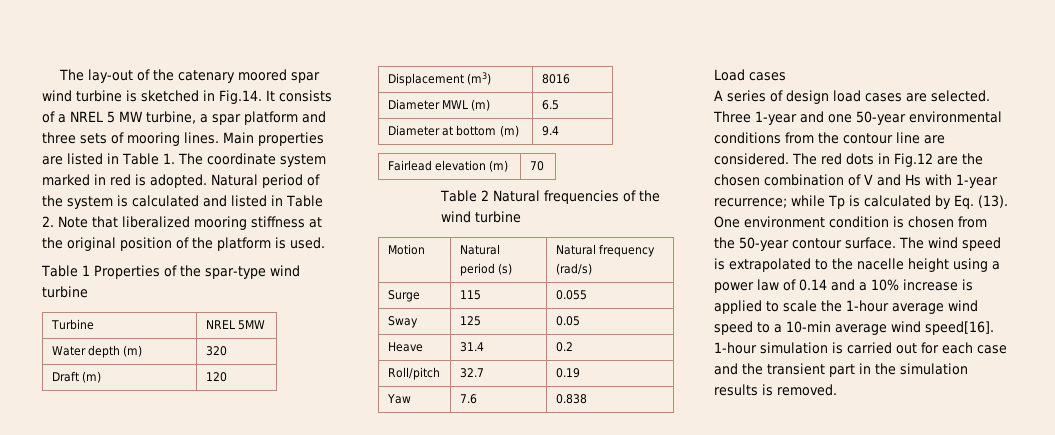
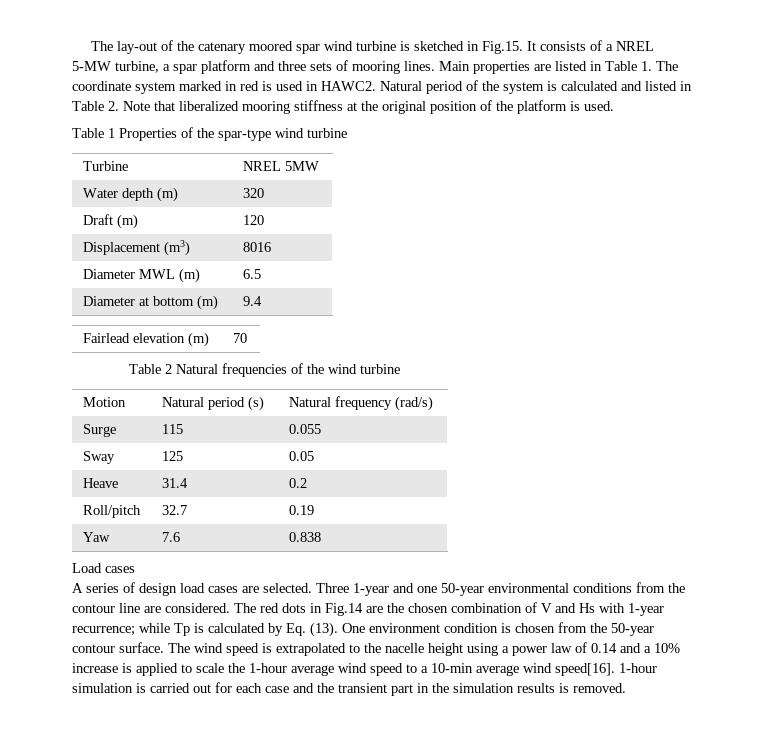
- The lay-out of the catenary moored spar wind turbine is sketched in Fig.14. It consists of a NREL 5 MW turbine, a spar platform and three sets of mooring lines.
+ The lay-out of the catenary moored spar wind turbine is sketched in Fig.15. It consists of a NREL 5-MW turbine, a spar platform and three sets of mooring lines.
- Main properties are listed in Table 1. The coordinate system marked in red is adopted.
+ Main properties are listed in Table 1. The coordinate system marked in red is used in HAWC2.
- The red dots in Fig.12 are the chosen combination of V and Hs with 1-year recurrence; while Tp is calculated by Eq. (13).
+ The red dots in Fig.14 are the chosen combination of V and Hs with 1-year recurrence; while Tp is calculated by Eq. (13).

